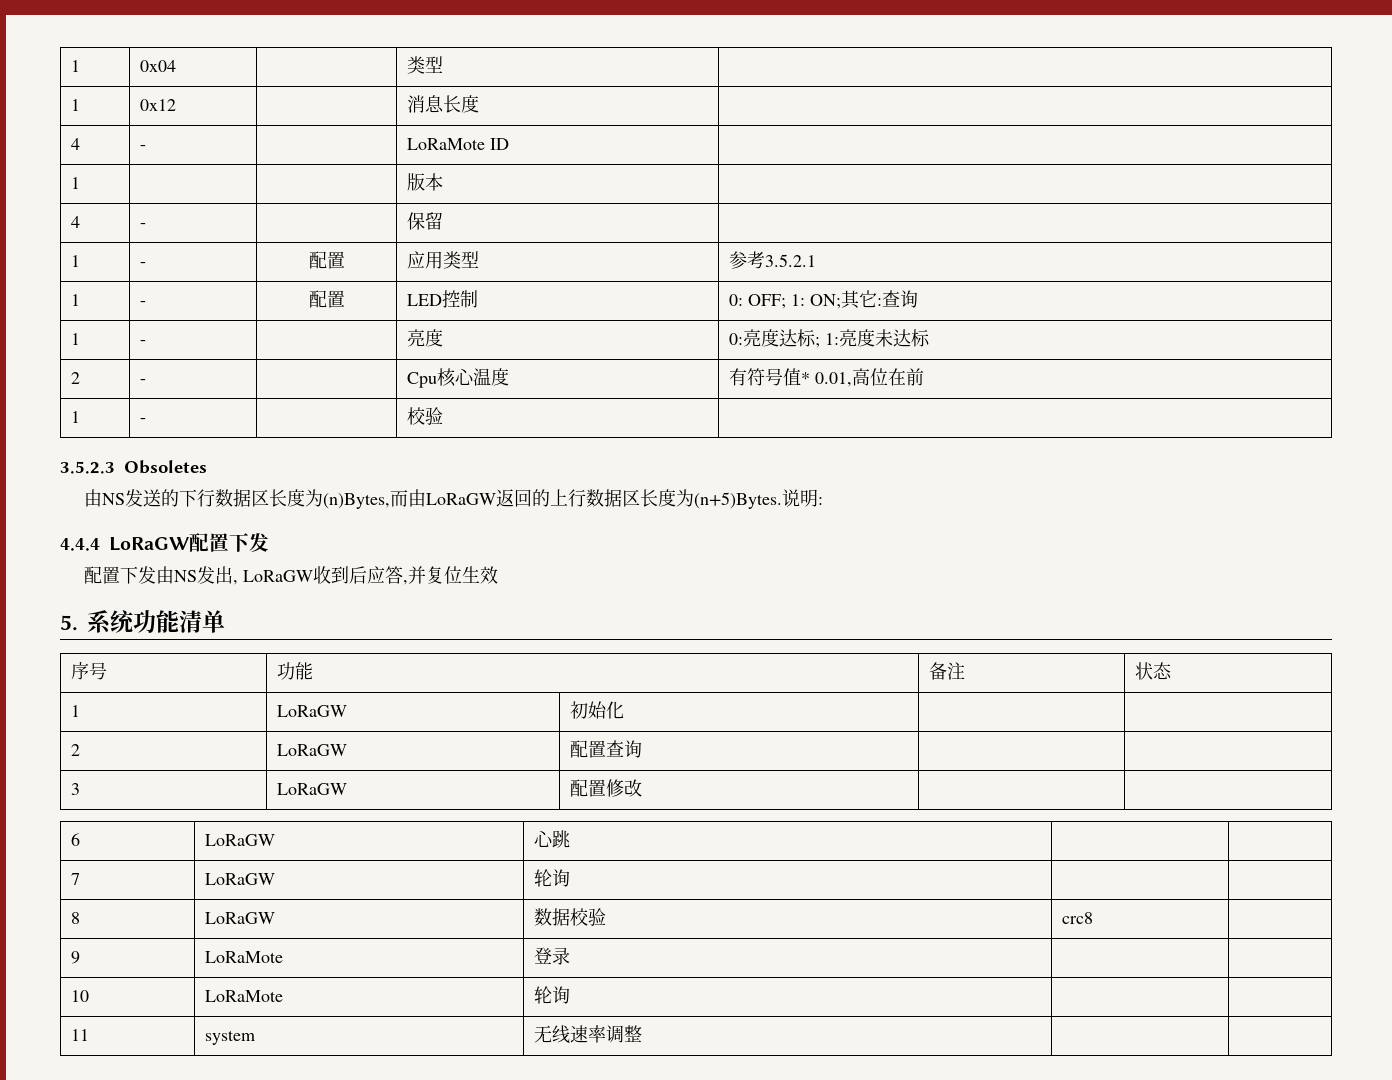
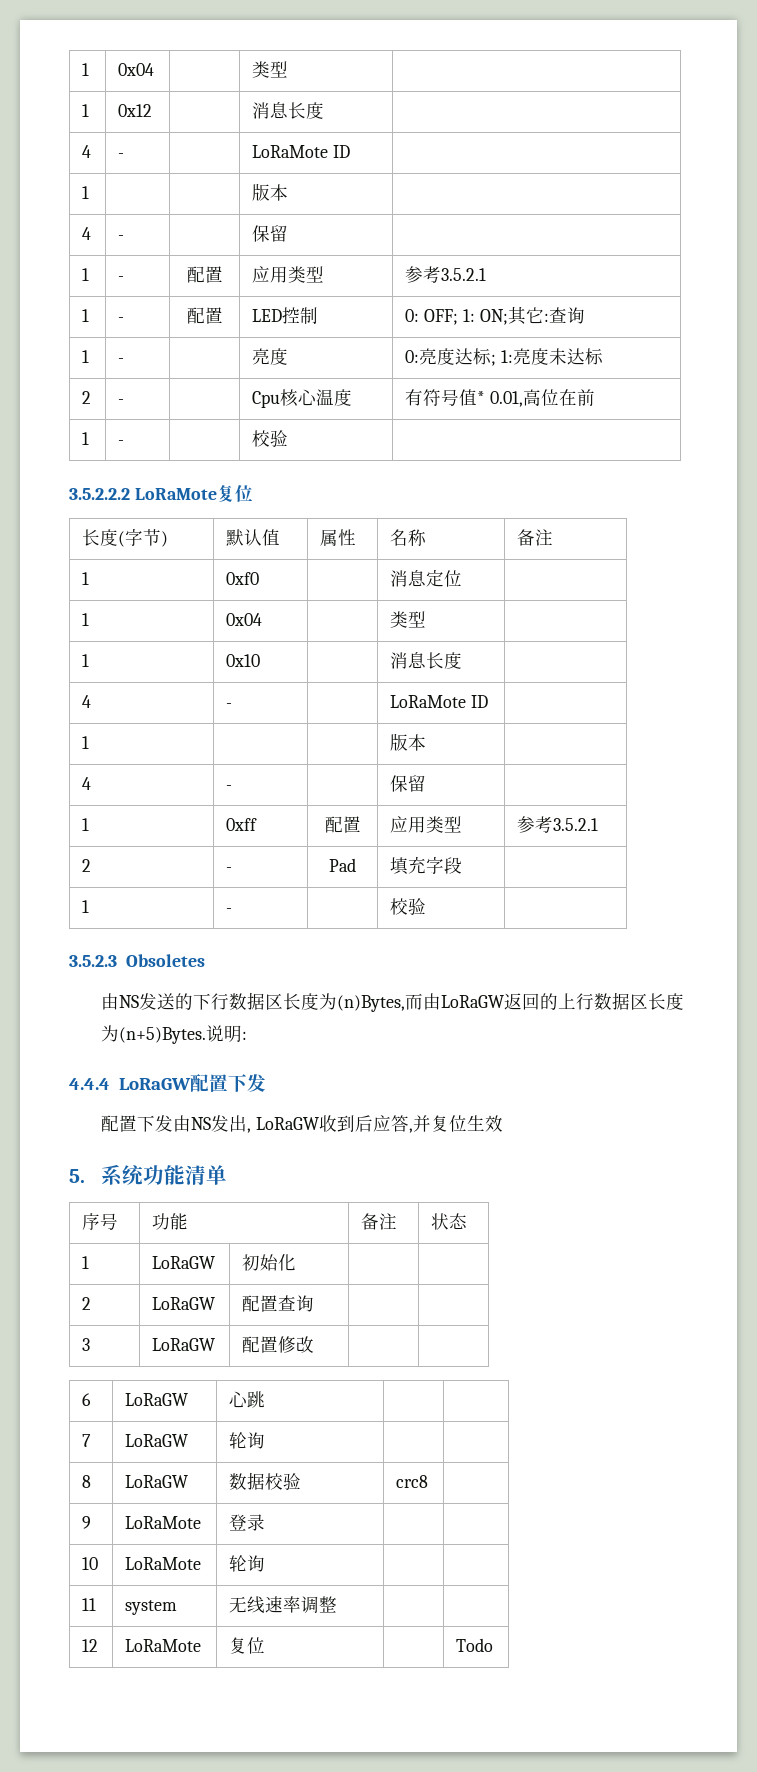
+ 3.5.2.2.2 LoRaMote复位
+ 长度(字节) | 默认值 | 属性 | 名称 | 备注
+ 1 | 0xf0 | | 消息定位 |
+ 1 | 0x04 | | 类型 |
+ 1 | 0x10 | | 消息长度 |
+ 4 | - | | LoRaMote ID |
+ 1 | | | 版本 |
+ 4 | - | | 保留 |
+ 1 | 0xff | 配置 | 应用类型 | 参考3.5.2.1
+ 2 | - | Pad | 填充字段 |
+ 1 | - | | 校验 |
+ 12 | LoRaMote | 复位 | | Todo

